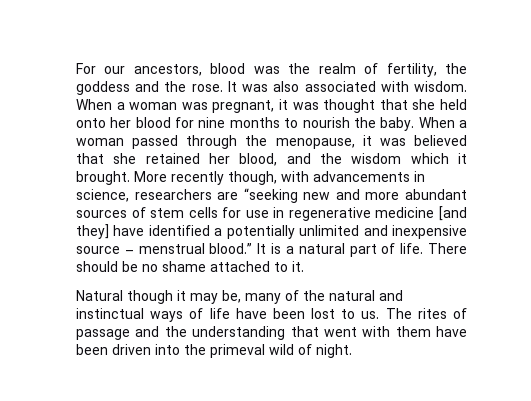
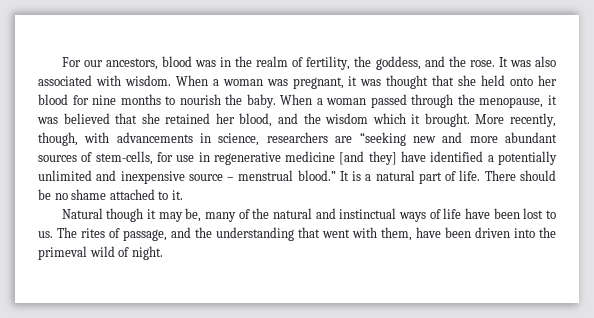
- For our ancestors, blood was the realm of fertility, the goddess and the rose.
+ For our ancestors, blood was in the realm of fertility, the goddess, and the rose.
- More recently though, with advancements in science, researchers are “seeking new and more abundant sources of stem cells for use in regenerative medicine [and they] have identified a potentially unlimited and inexpensive source – menstrual blood.”
+ More recently, though, with advancements in science, researchers are “seeking new and more abundant sources of stem-cells, for use in regenerative medicine [and they] have identified a potentially unlimited and inexpensive source – menstrual blood.”
- The rites of passage and the understanding that went with them have been driven into the primeval wild of night.
+ The rites of passage, and the understanding that went with them, have been driven into the primeval wild of night.

